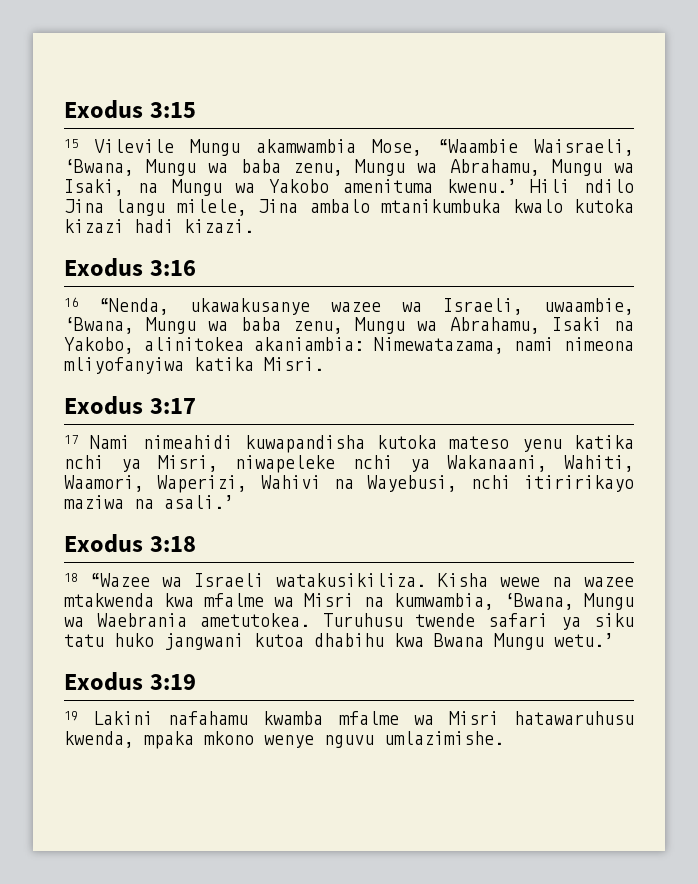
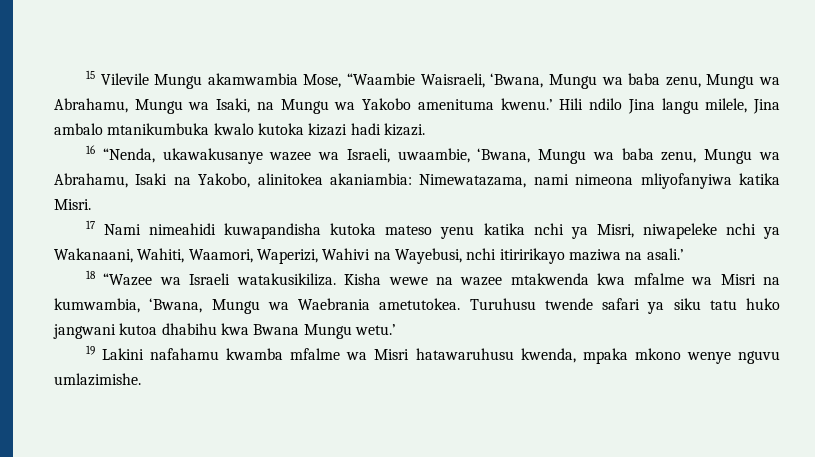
- Exodus 3:15
- Exodus 3:16
- Exodus 3:17
- Exodus 3:18
- Exodus 3:19

